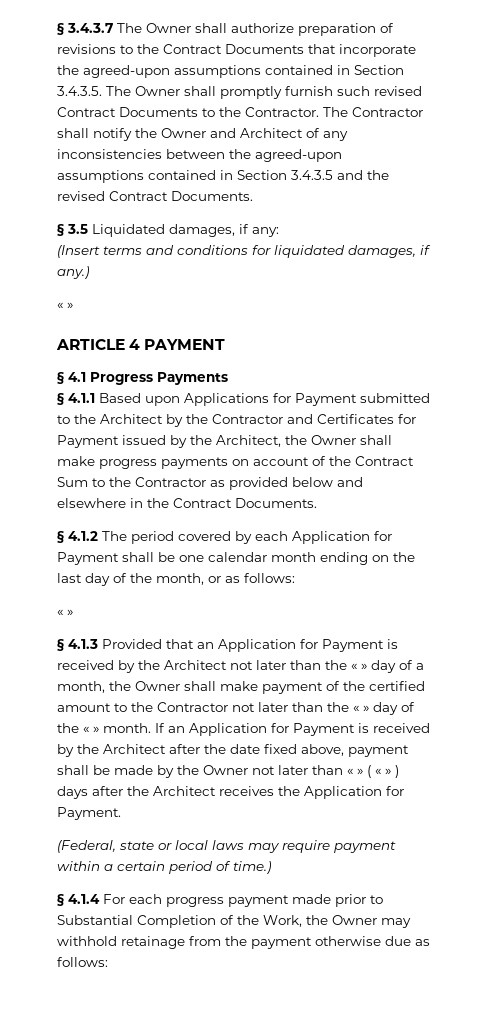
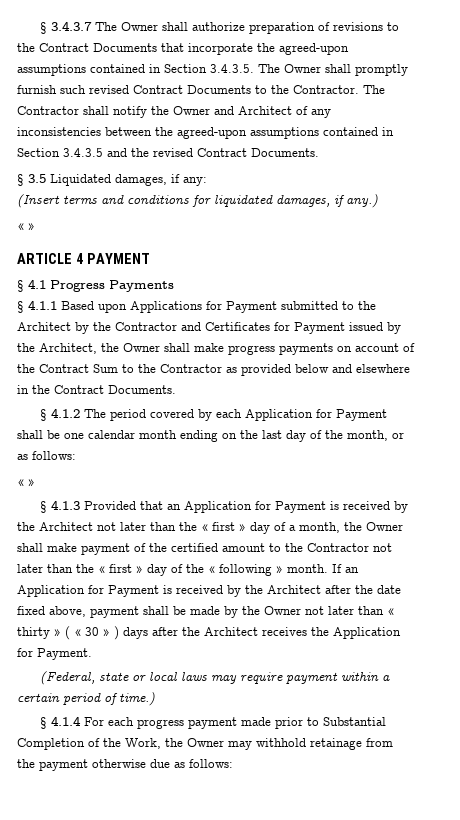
- § 4.1.3 Provided that an Application for Payment is received by the Architect not later than the « » day of a month, the Owner shall make payment of the certified amount to the Contractor not later than the « » day of the « » month.
+ § 4.1.3 Provided that an Application for Payment is received by the Architect not later than the « first » day of a month, the Owner shall make payment of the certified amount to the Contractor not later than the « first » day of the « following » month.
- If an Application for Payment is received by the Architect after the date fixed above, payment shall be made by the Owner not later than « » ( « » ) days after the Architect receives the Application for Payment.
+ If an Application for Payment is received by the Architect after the date fixed above, payment shall be made by the Owner not later than « thirty » ( « 30 » ) days after the Architect receives the Application for Payment.

